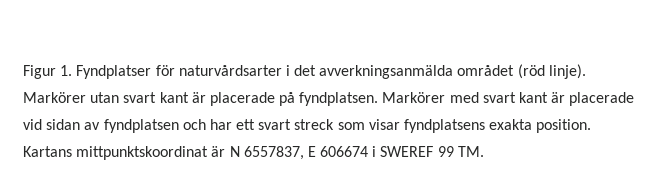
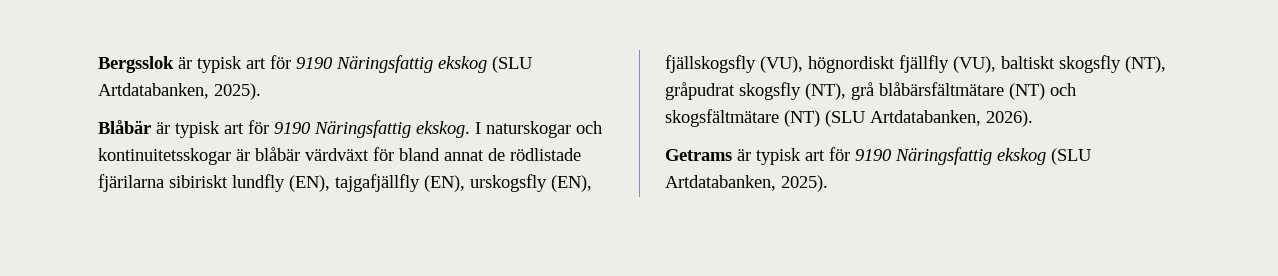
- Figur 1. Fyndplatser för naturvårdsarter i det avverkningsanmälda området (röd linje). Markörer utan svart kant är placerade på fyndplatsen. Markörer med svart kant är placerade vid sidan av fyndplatsen och har ett svart streck som visar fyndplatsens exakta position. Kartans mittpunktskoordinat är N 6557837, E 606674 i SWEREF 99 TM.
+ Bergsslok är typisk art för 9190 Näringsfattig ekskog (SLU Artdatabanken, 2025).
+ Blåbär är typisk art för 9190 Näringsfattig ekskog. I naturskogar och kontinuitetsskogar är blåbär värdväxt för bland annat de rödlistade fjärilarna sibiriskt lundfly (EN), tajgafjällfly (EN), urskogsfly (EN), fjällskogsfly (VU), högnordiskt fjällfly (VU), baltiskt skogsfly (NT), gråpudrat skogsfly (NT), grå blåbärsfältmätare (NT) och skogsfältmätare (NT) (SLU Artdatabanken, 2026).
+ Getrams är typisk art för 9190 Näringsfattig ekskog (SLU Artdatabanken, 2025).

